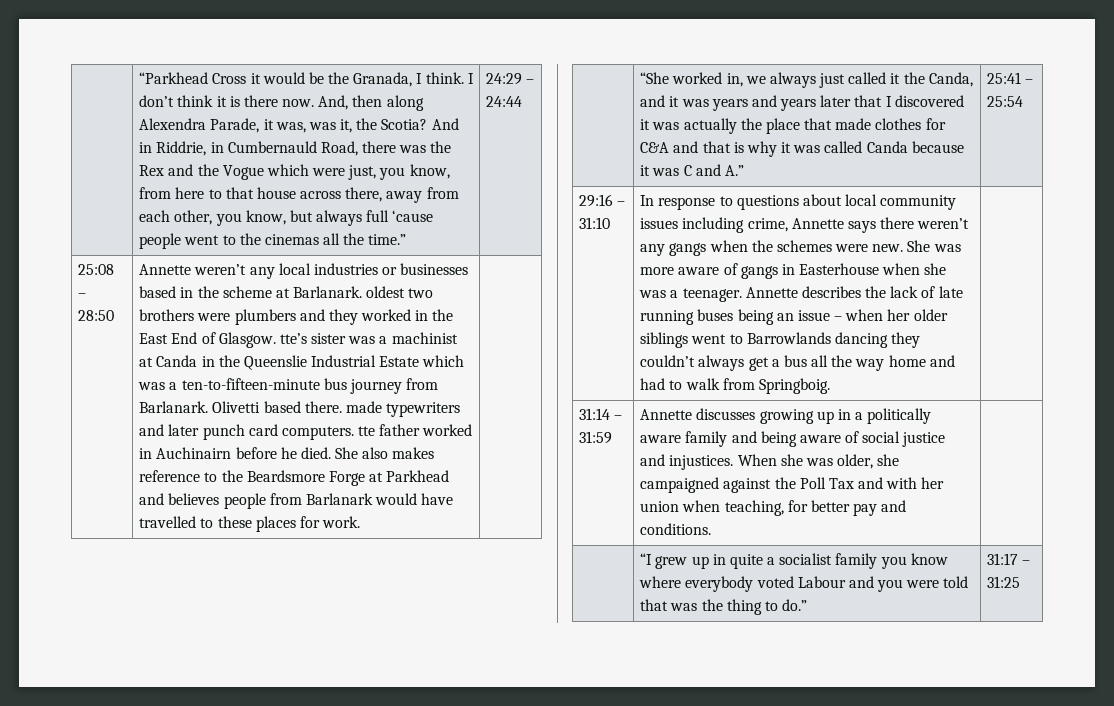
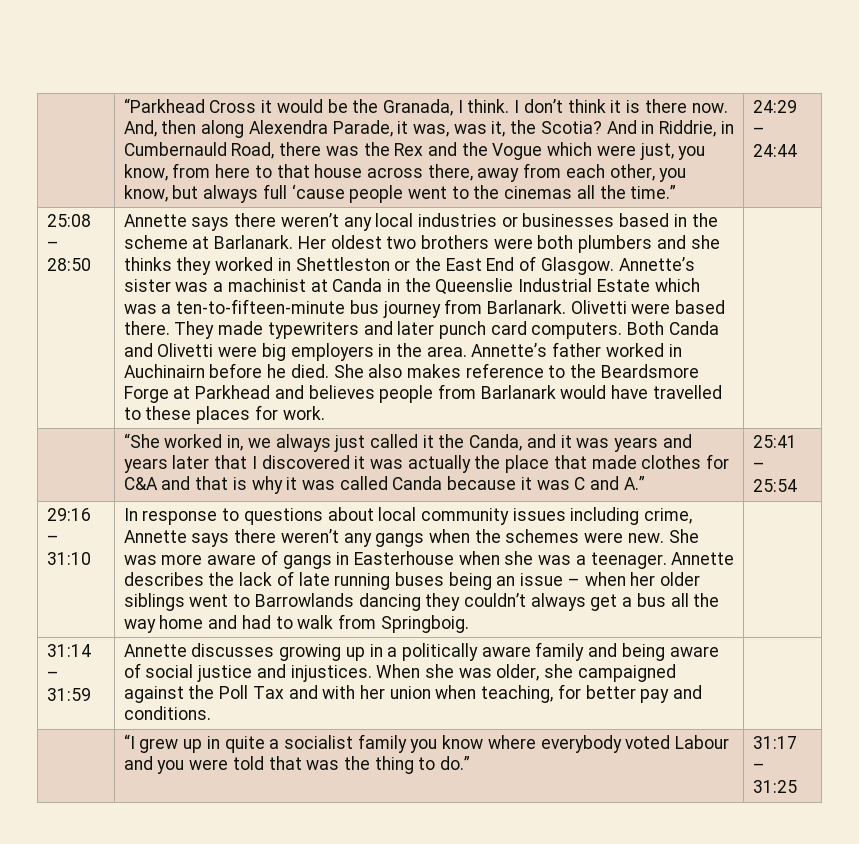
- Annette weren’t any local industries or businesses based in the scheme at Barlanark. oldest two brothers were plumbers and they worked in the East End of Glasgow. tte’s sister was a machinist at Canda in the Queenslie Industrial Estate which was a ten-to-fifteen-minute bus journey from Barlanark.
+ Annette says there weren’t any local industries or businesses based in the scheme at Barlanark. Her oldest two brothers were both plumbers and she thinks they worked in Shettleston or the East End of Glasgow. Annette’s sister was a machinist at Canda in the Queenslie Industrial Estate which was a ten-to-fifteen-minute bus journey from Barlanark.
- Olivetti based there. made typewriters and later punch card computers. tte father worked in Auchinairn before he died.
+ Olivetti were based there. They made typewriters and later punch card computers. Both Canda and Olivetti were big employers in the area. Annette’s father worked in Auchinairn before he died.

